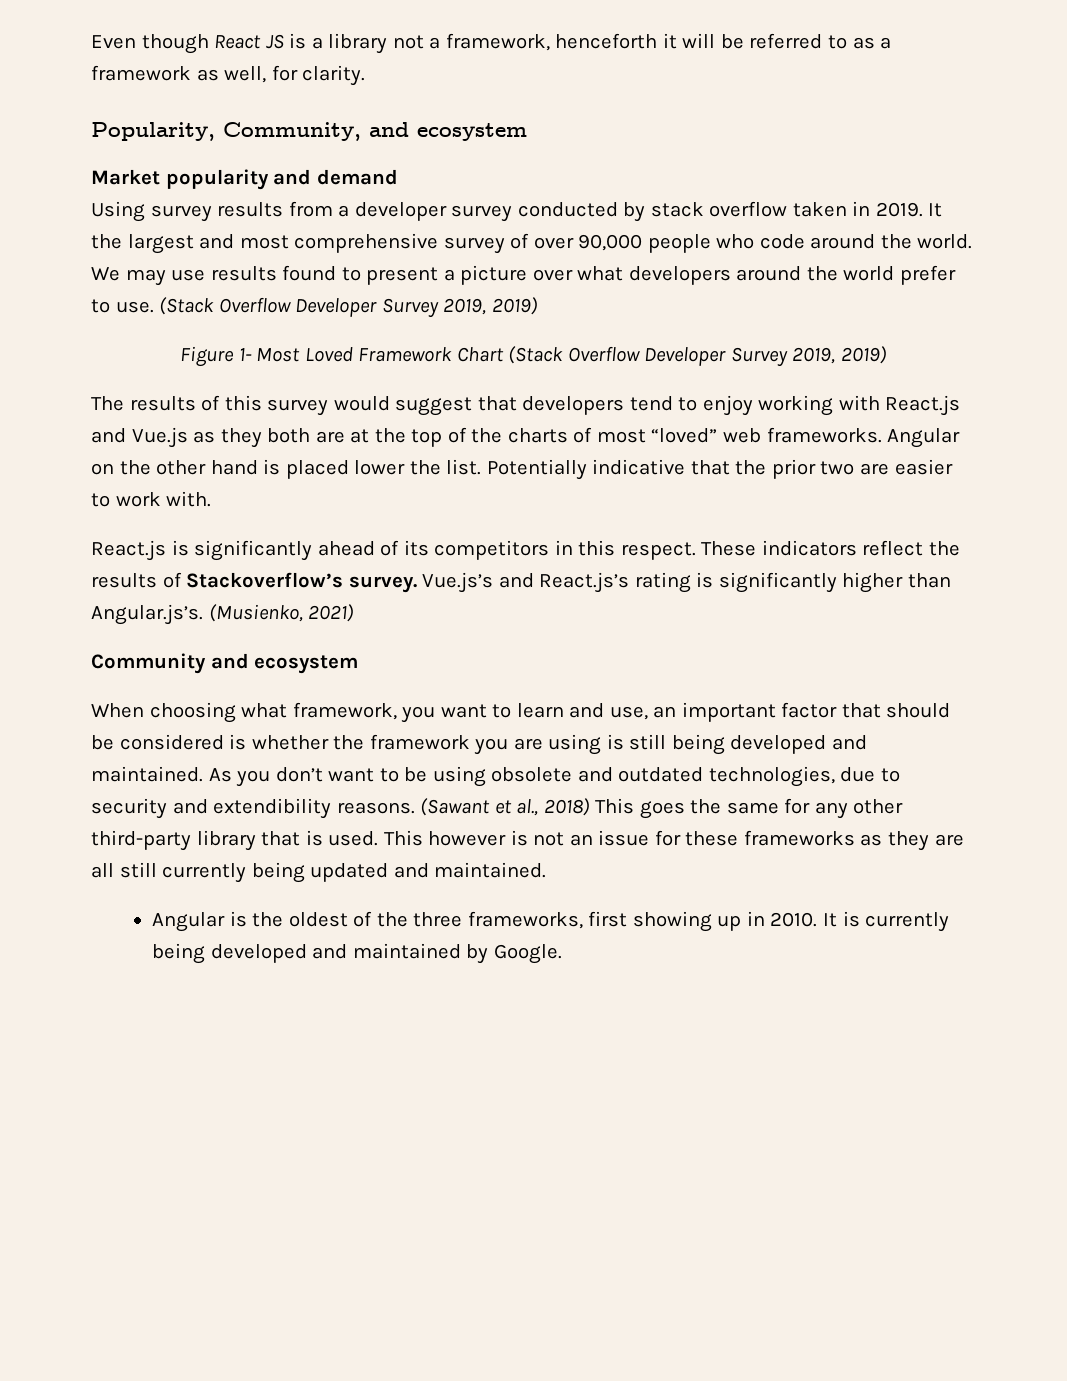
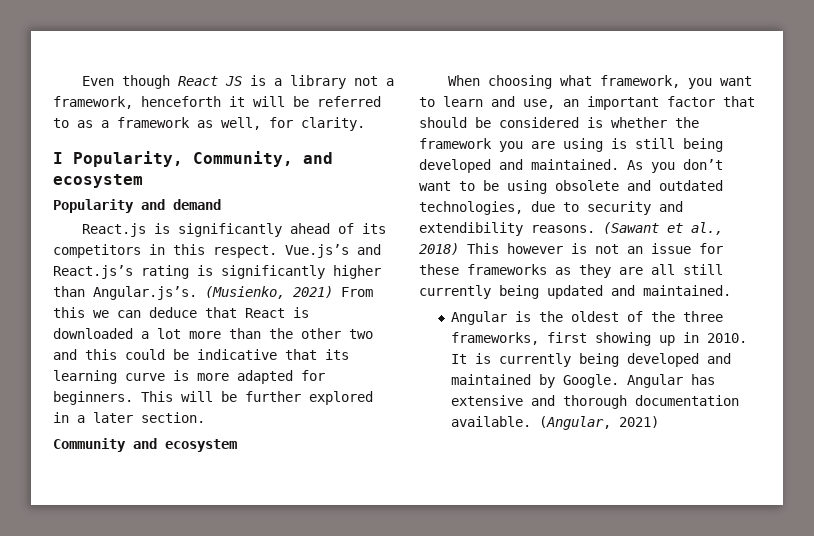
- Popularity, Community, and ecosystem
+ I Popularity, Community, and ecosystem
- Market popularity and demand
+ Popularity and demand
- Using survey results from a developer survey conducted by stack overflow taken in 2019. It the largest and most comprehensive survey of over 90,000 people who code around the world. We may use results found to present a picture over what developers around the world prefer to use. (Stack Overflow Developer Survey 2019, 2019)
- Figure 1- Most Loved Framework Chart (Stack Overflow Developer Survey 2019, 2019)
- The results of this survey would suggest that developers tend to enjoy working with React.js and Vue.js as they both are at the top of the charts of most “loved” web frameworks. Angular on the other hand is placed lower the list. Potentially indicative that the prior two are easier to work with.
- These indicators reflect the results of Stackoverflow’s survey.
- Vue.js’s and React.js’s rating is significantly higher than Angular.js’s. (Musienko, 2021)
+ Vue.js’s and React.js’s rating is significantly higher than Angular.js’s. (Musienko, 2021) From this we can deduce that React is downloaded a lot more than the other two and this could be indicative that its learning curve is more adapted for beginners. This will be further explored in a later section.
- (Sawant et al., 2018) This goes the same for any other third-party library that is used. This however is not an issue for these frameworks as they are all still currently being updated and maintained.
+ (Sawant et al., 2018) This however is not an issue for these frameworks as they are all still currently being updated and maintained.
+ Angular has extensive and thorough documentation available. (Angular, 2021)

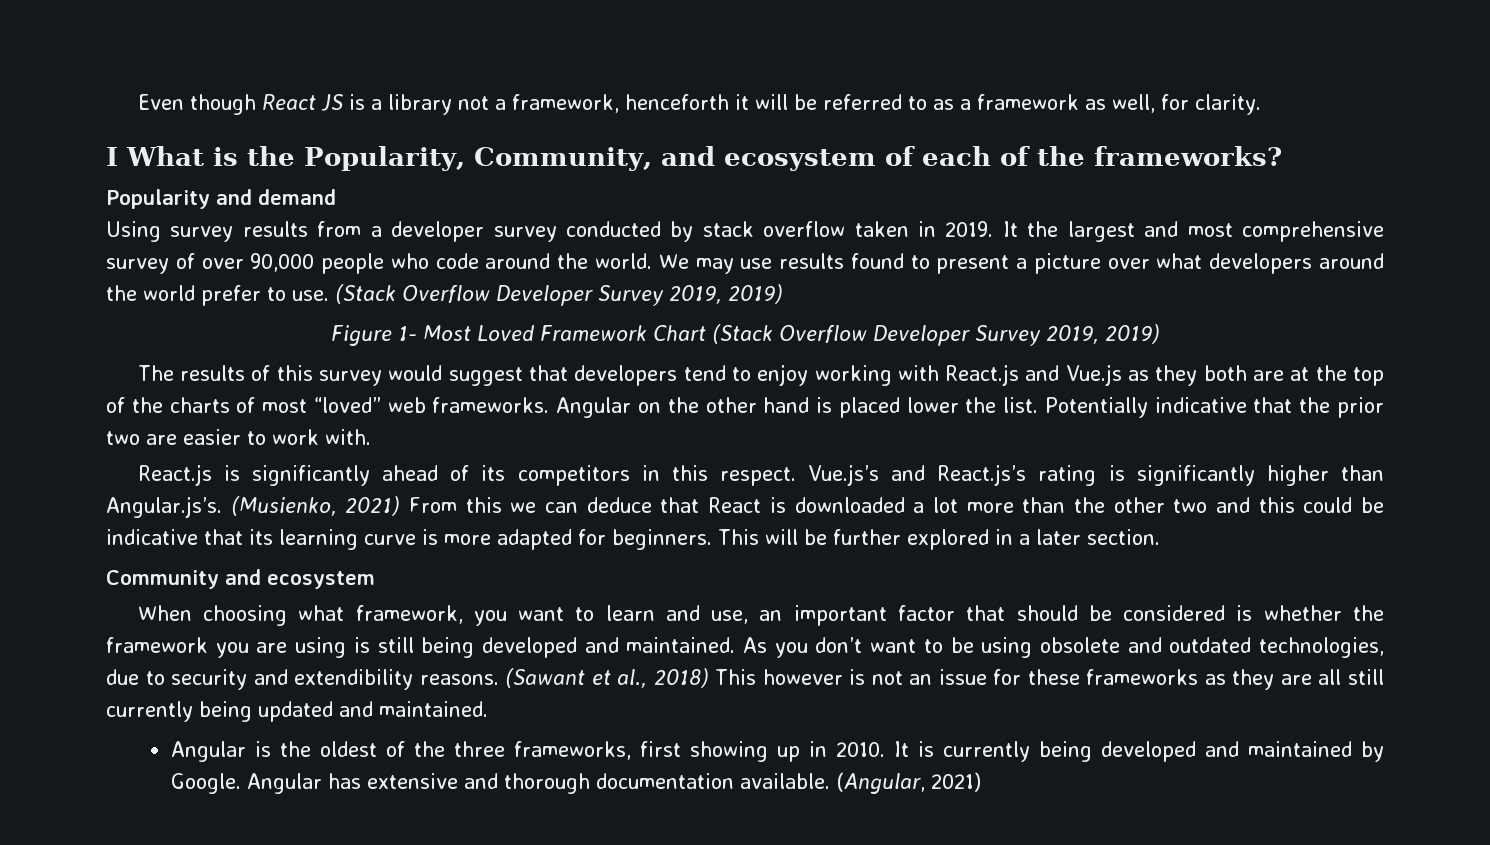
- I Popularity, Community, and ecosystem
+ I What is the Popularity, Community, and ecosystem of each of the frameworks?
  Popularity and demand
+ Using survey results from a developer survey conducted by stack overflow taken in 2019. It the largest and most comprehensive survey of over 90,000 people who code around the world. We may use results found to present a picture over what developers around the world prefer to use. (Stack Overflow Developer Survey 2019, 2019)
+ Figure 1- Most Loved Framework Chart (Stack Overflow Developer Survey 2019, 2019)
+ The results of this survey would suggest that developers tend to enjoy working with React.js and Vue.js as they both are at the top of the charts of most “loved” web frameworks. Angular on the other hand is placed lower the list. Potentially indicative that the prior two are easier to work with.

